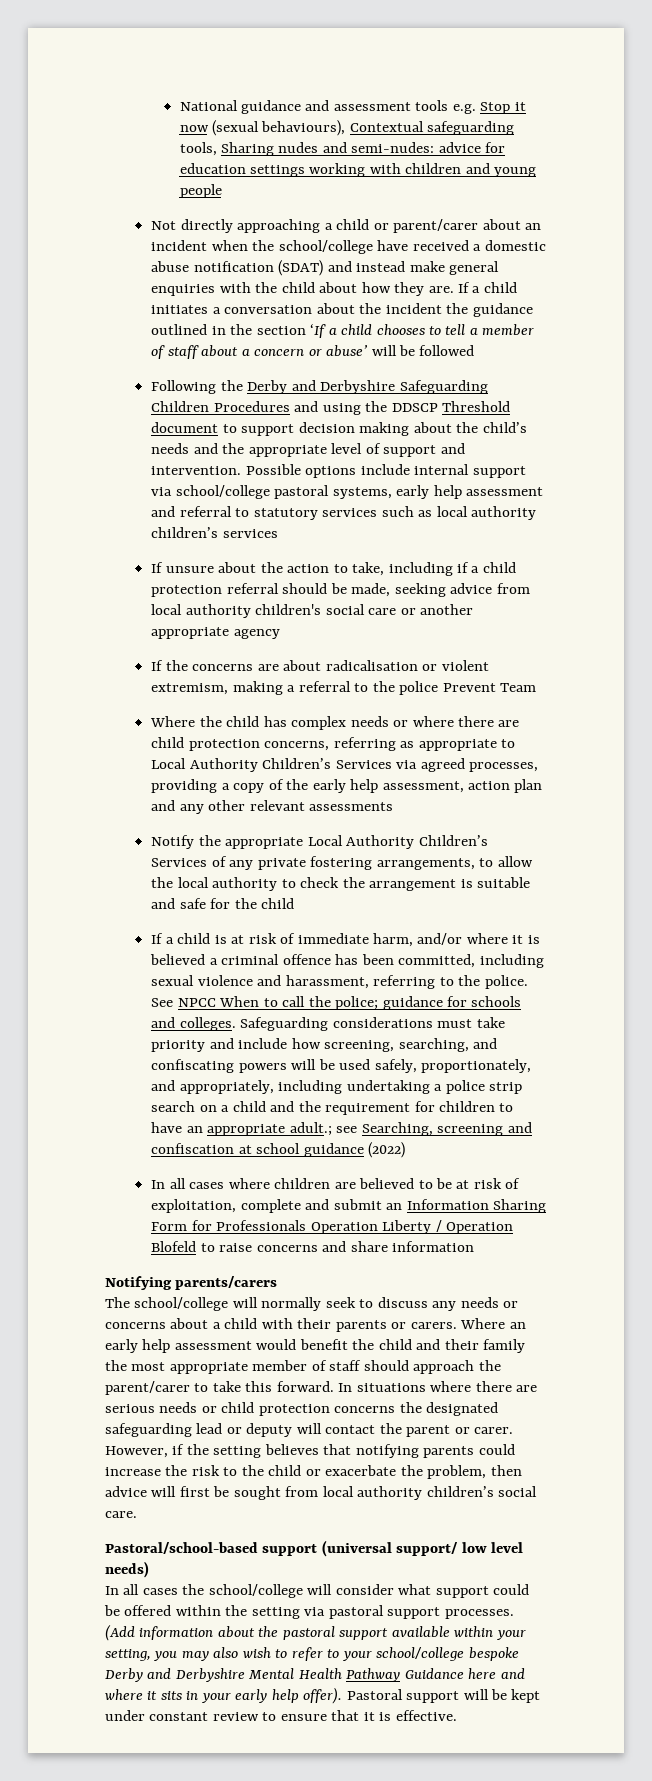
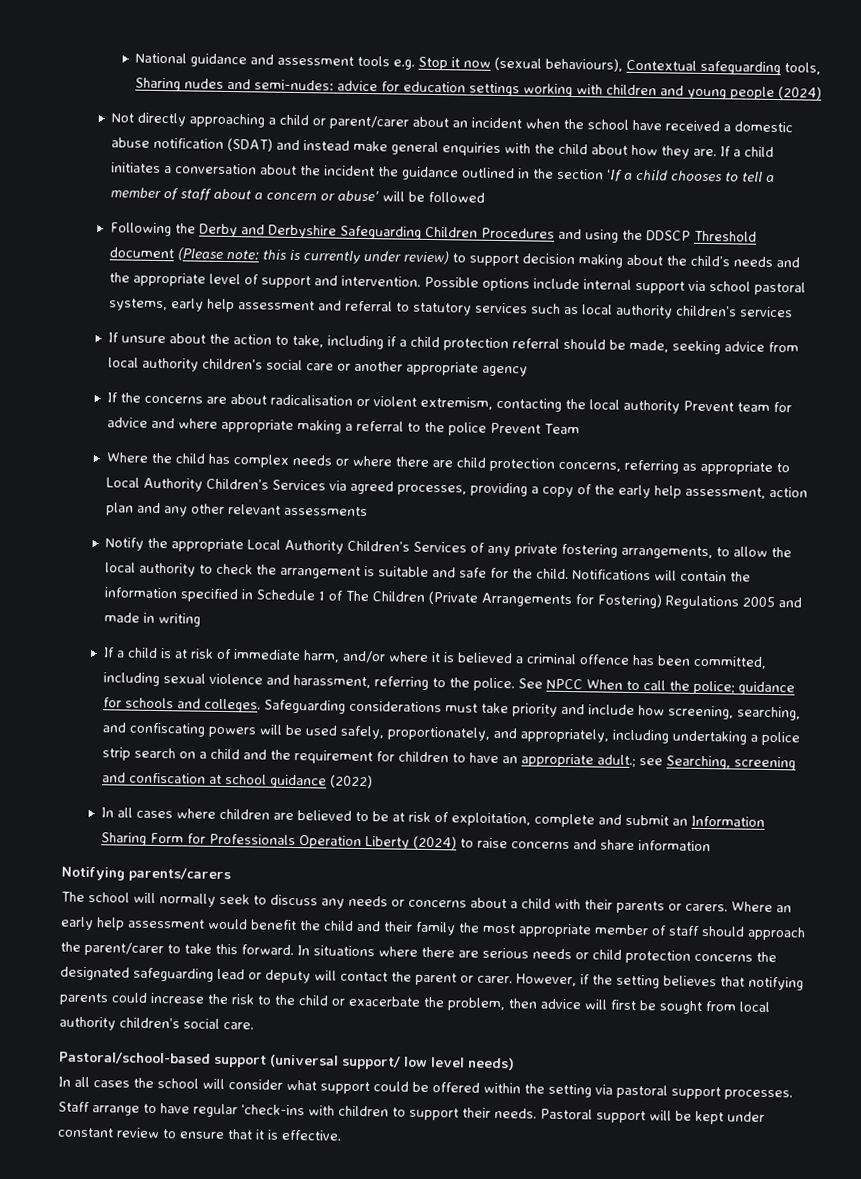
- National guidance and assessment tools e.g. Stop it now (sexual behaviours), Contextual safeguarding tools, Sharing nudes and semi-nudes: advice for education settings working with children and young people
+ National guidance and assessment tools e.g. Stop it now (sexual behaviours), Contextual safeguarding tools, Sharing nudes and semi-nudes: advice for education settings working with children and young people (2024)
- Not directly approaching a child or parent/carer about an incident when the school/college have received a domestic abuse notification (SDAT) and instead make general enquiries with the child about how they are.
+ Not directly approaching a child or parent/carer about an incident when the school have received a domestic abuse notification (SDAT) and instead make general enquiries with the child about how they are.
- Following the Derby and Derbyshire Safeguarding Children Procedures and using the DDSCP Threshold document to support decision making about the child’s needs and the appropriate level of support and intervention.
+ Following the Derby and Derbyshire Safeguarding Children Procedures and using the DDSCP Threshold document (Please note: this is currently under review) to support decision making about the child’s needs and the appropriate level of support and intervention.
- Possible options include internal support via school/college pastoral systems, early help assessment and referral to statutory services such as local authority children’s services
+ Possible options include internal support via school pastoral systems, early help assessment and referral to statutory services such as local authority children’s services
- If the concerns are about radicalisation or violent extremism, making a referral to the police Prevent Team
+ If the concerns are about radicalisation or violent extremism, contacting the local authority Prevent team for advice and where appropriate making a referral to the police Prevent Team
- Notify the appropriate Local Authority Children’s Services of any private fostering arrangements, to allow the local authority to check the arrangement is suitable and safe for the child
+ Notify the appropriate Local Authority Children’s Services of any private fostering arrangements, to allow the local authority to check the arrangement is suitable and safe for the child. Notifications will contain the information specified in Schedule 1 of The Children (Private Arrangements for Fostering) Regulations 2005 and made in writing
- In all cases where children are believed to be at risk of exploitation, complete and submit an Information Sharing Form for Professionals Operation Liberty / Operation Blofeld to raise concerns and share information
+ In all cases where children are believed to be at risk of exploitation, complete and submit an Information Sharing Form for Professionals Operation Liberty (2024) to raise concerns and share information
- The school/college will normally seek to discuss any needs or concerns about a child with their parents or carers.
+ The school will normally seek to discuss any needs or concerns about a child with their parents or carers.
- In all cases the school/college will consider what support could be offered within the setting via pastoral support processes.
+ In all cases the school will consider what support could be offered within the setting via pastoral support processes.
- (Add information about the pastoral support available within your setting, you may also wish to refer to your school/college bespoke Derby and Derbyshire Mental Health Pathway Guidance here and where it sits in your early help offer).
+ Staff arrange to have regular ‘check-ins with children to support their needs.

